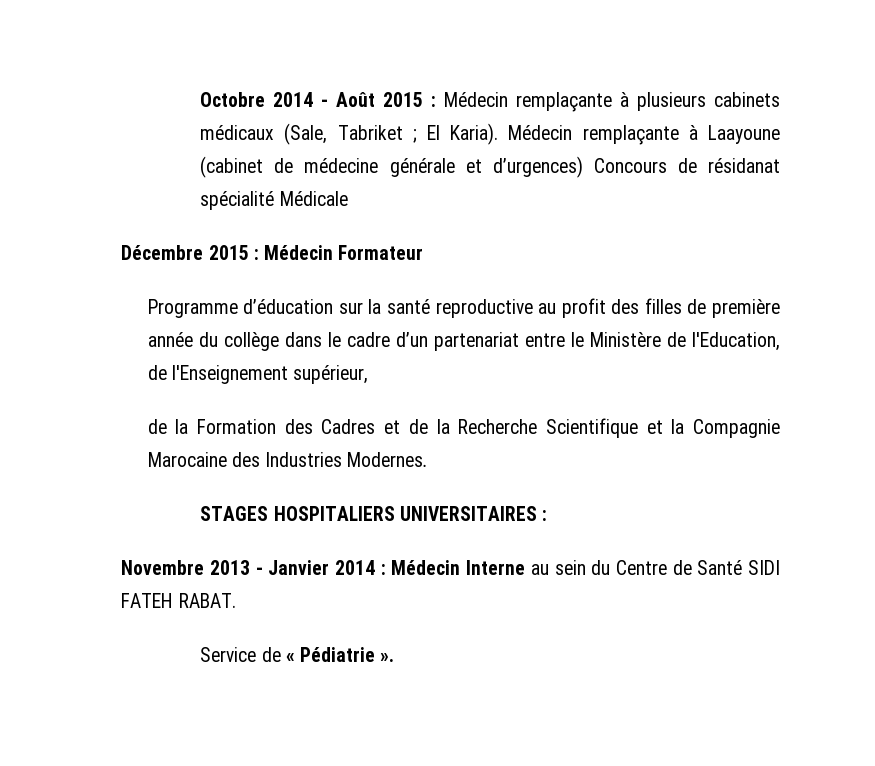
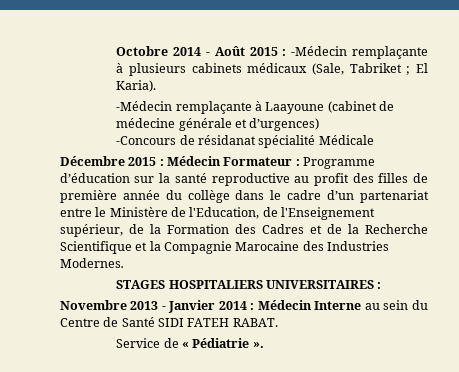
- Octobre 2014 - Août 2015 : Médecin remplaçante à plusieurs cabinets médicaux (Sale, Tabriket ; El Karia). Médecin remplaçante à Laayoune (cabinet de médecine générale et d’urgences) Concours de résidanat spécialité Médicale
+ Octobre 2014 - Août 2015 : -Médecin remplaçante à plusieurs cabinets médicaux (Sale, Tabriket ; El Karia).
+ -Médecin remplaçante à Laayoune (cabinet de médecine générale et d’urgences)
+ -Concours de résidanat spécialité Médicale
- Décembre 2015 : Médecin Formateur
- Programme d’éducation sur la santé reproductive au profit des filles de première année du collège dans le cadre d’un partenariat entre le Ministère de l'Education, de l'Enseignement supérieur,
- de la Formation des Cadres et de la Recherche Scientifique et la Compagnie Marocaine des Industries Modernes.
+ Décembre 2015 : Médecin Formateur : Programme d’éducation sur la santé reproductive au profit des filles de première année du collège dans le cadre d’un partenariat entre le Ministère de l'Education, de l'Enseignement supérieur, de la Formation des Cadres et de la Recherche Scientifique et la Compagnie Marocaine des Industries Modernes.

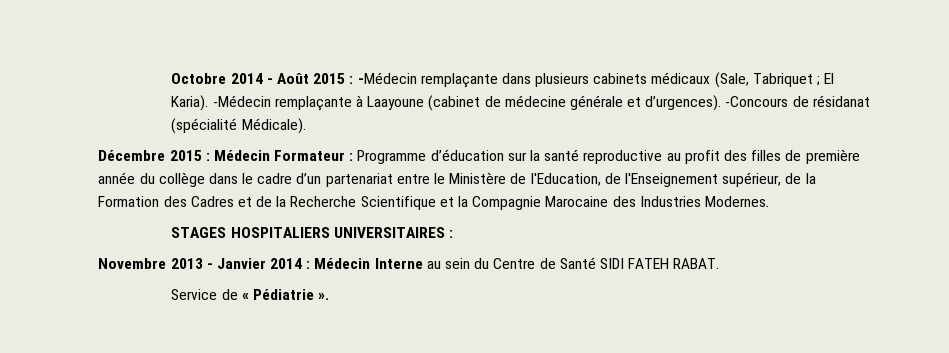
- Octobre 2014 - Août 2015 : -Médecin remplaçante à plusieurs cabinets médicaux (Sale, Tabriket ; El Karia).
- -Médecin remplaçante à Laayoune (cabinet de médecine générale et d’urgences)
- -Concours de résidanat spécialité Médicale
+ Octobre 2014 - Août 2015 : -Médecin remplaçante dans plusieurs cabinets médicaux (Sale, Tabriquet ; El Karia). -Médecin remplaçante à Laayoune (cabinet de médecine générale et d’urgences). -Concours de résidanat (spécialité Médicale).

